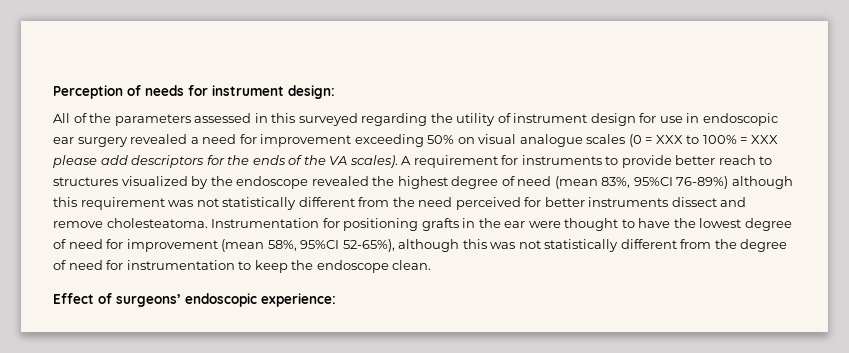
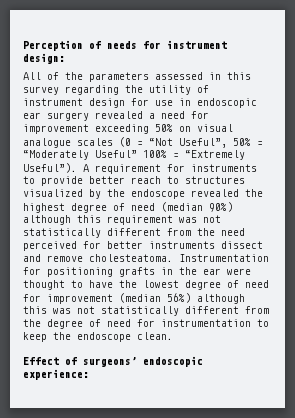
- All of the parameters assessed in this surveyed regarding the utility of instrument design for use in endoscopic ear surgery revealed a need for improvement exceeding 50% on visual analogue scales (0 = XXX to 100% = XXX please add descriptors for the ends of the VA scales).
+ All of the parameters assessed in this survey regarding the utility of instrument design for use in endoscopic ear surgery revealed a need for improvement exceeding 50% on visual analogue scales (0 = “Not Useful”, 50% = “Moderately Useful” 100% = “Extremely Useful”).
- A requirement for instruments to provide better reach to structures visualized by the endoscope revealed the highest degree of need (mean 83%, 95%CI 76-89%) although this requirement was not statistically different from the need perceived for better instruments dissect and remove cholesteatoma.
+ A requirement for instruments to provide better reach to structures visualized by the endoscope revealed the highest degree of need (median 90%) although this requirement was not statistically different from the need perceived for better instruments dissect and remove cholesteatoma.
- Instrumentation for positioning grafts in the ear were thought to have the lowest degree of need for improvement (mean 58%, 95%CI 52-65%), although this was not statistically different from the degree of need for instrumentation to keep the endoscope clean.
+ Instrumentation for positioning grafts in the ear were thought to have the lowest degree of need for improvement (median 56%) although this was not statistically different from the degree of need for instrumentation to keep the endoscope clean.

